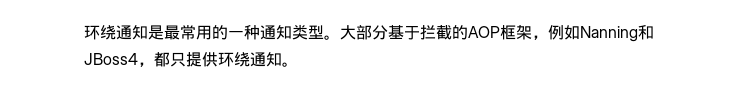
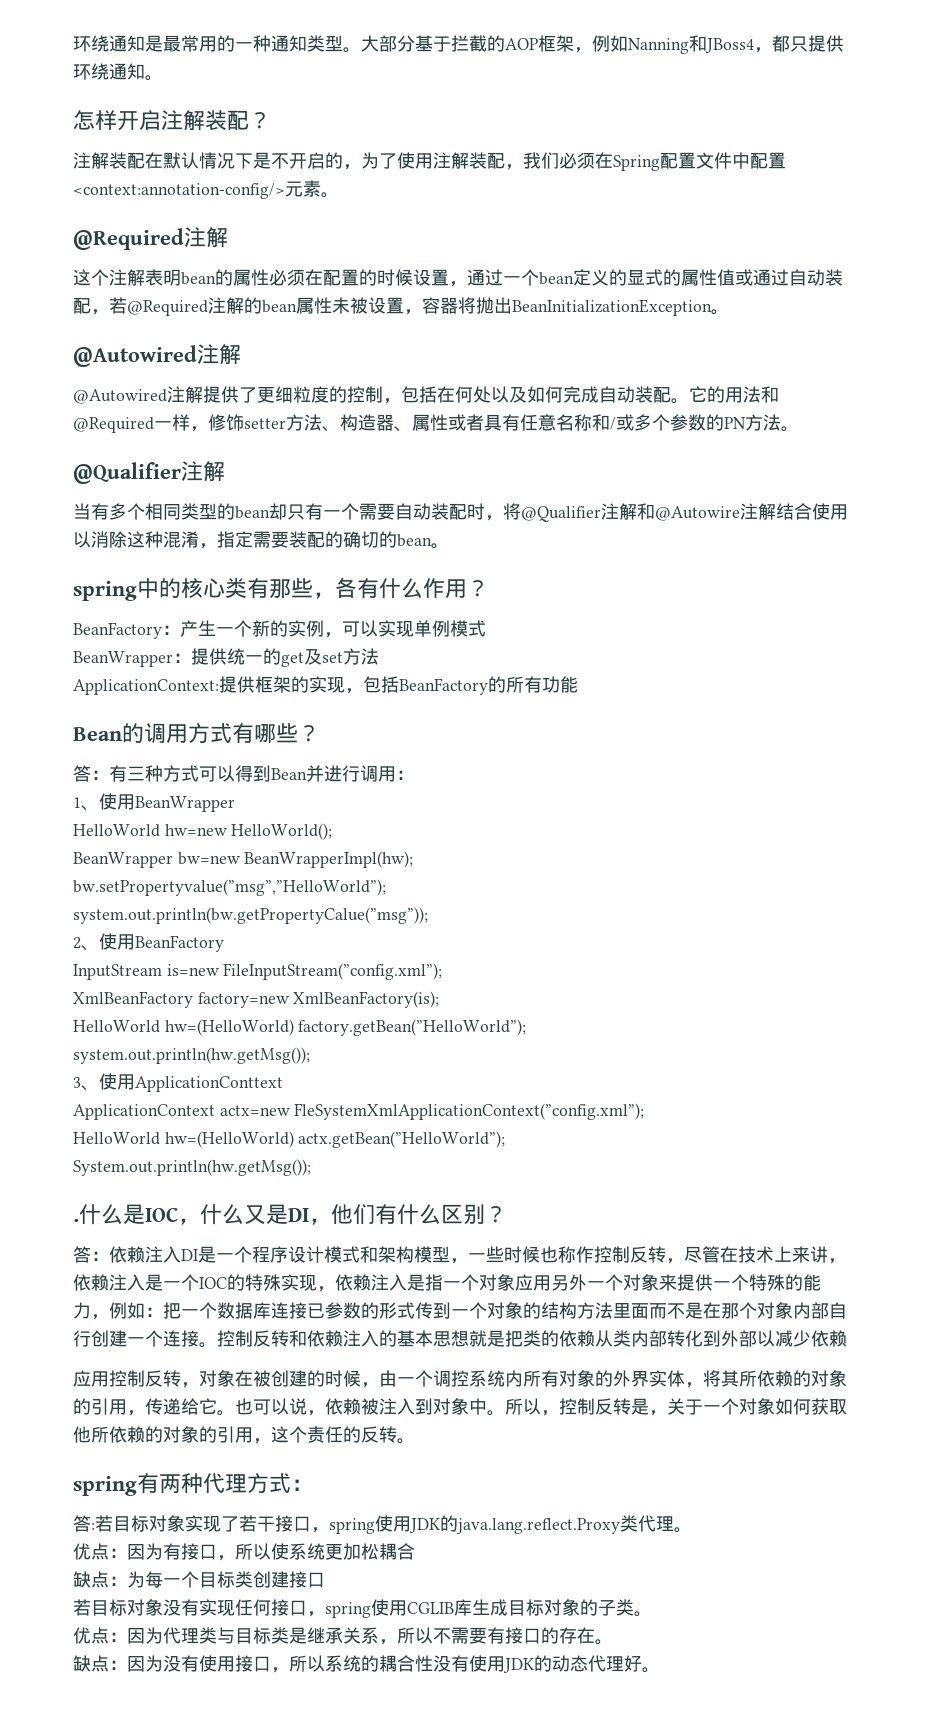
+ 怎样开启注解装配？
+ 注解装配在默认情况下是不开启的，为了使用注解装配，我们必须在Spring配置文件中配置<context:annotation-config/>元素。
+ @Required注解
+ 这个注解表明bean的属性必须在配置的时候设置，通过一个bean定义的显式的属性值或通过自动装配，若@Required注解的bean属性未被设置，容器将抛出BeanInitializationException。
+ @Autowired注解
+ @Autowired注解提供了更细粒度的控制，包括在何处以及如何完成自动装配。它的用法和@Required一样，修饰setter方法、构造器、属性或者具有任意名称和/或多个参数的PN方法。
+ @Qualifier注解
+ 当有多个相同类型的bean却只有一个需要自动装配时，将@Qualifier注解和@Autowire注解结合使用以消除这种混淆，指定需要装配的确切的bean。
+ spring中的核心类有那些，各有什么作用？
+ BeanFactory：产生一个新的实例，可以实现单例模式
+ BeanWrapper：提供统一的get及set方法
+ ApplicationContext:提供框架的实现，包括BeanFactory的所有功能
+ Bean的调用方式有哪些？
+ 答：有三种方式可以得到Bean并进行调用：
+ 1、使用BeanWrapper
+ HelloWorld hw=new HelloWorld();
+ BeanWrapper bw=new BeanWrapperImpl(hw);
+ bw.setPropertyvalue(”msg”,”HelloWorld”);
+ system.out.println(bw.getPropertyCalue(”msg”));
+ 2、使用BeanFactory
+ InputStream is=new FileInputStream(”config.xml”);
+ XmlBeanFactory factory=new XmlBeanFactory(is);
+ HelloWorld hw=(HelloWorld) factory.getBean(”HelloWorld”);
+ system.out.println(hw.getMsg());
+ 3、使用ApplicationConttext
+ ApplicationContext actx=new FleSystemXmlApplicationContext(”config.xml”);
+ HelloWorld hw=(HelloWorld) actx.getBean(”HelloWorld”);
+ System.out.println(hw.getMsg());
+ .什么是IOC，什么又是DI，他们有什么区别？
+ 答：依赖注入DI是一个程序设计模式和架构模型，一些时候也称作控制反转，尽管在技术上来讲，依赖注入是一个IOC的特殊实现，依赖注入是指一个对象应用另外一个对象来提供一个特殊的能力，例如：把一个数据库连接已参数的形式传到一个对象的结构方法里面而不是在那个对象内部自行创建一个连接。控制反转和依赖注入的基本思想就是把类的依赖从类内部转化到外部以减少依赖
+ 应用控制反转，对象在被创建的时候，由一个调控系统内所有对象的外界实体，将其所依赖的对象的引用，传递给它。也可以说，依赖被注入到对象中。所以，控制反转是，关于一个对象如何获取他所依赖的对象的引用，这个责任的反转。
+ spring有两种代理方式：
+ 答:若目标对象实现了若干接口，spring使用JDK的java.lang.reflect.Proxy类代理。
+ 优点：因为有接口，所以使系统更加松耦合
+ 缺点：为每一个目标类创建接口
+ 若目标对象没有实现任何接口，spring使用CGLIB库生成目标对象的子类。
+ 优点：因为代理类与目标类是继承关系，所以不需要有接口的存在。
+ 缺点：因为没有使用接口，所以系统的耦合性没有使用JDK的动态代理好。

